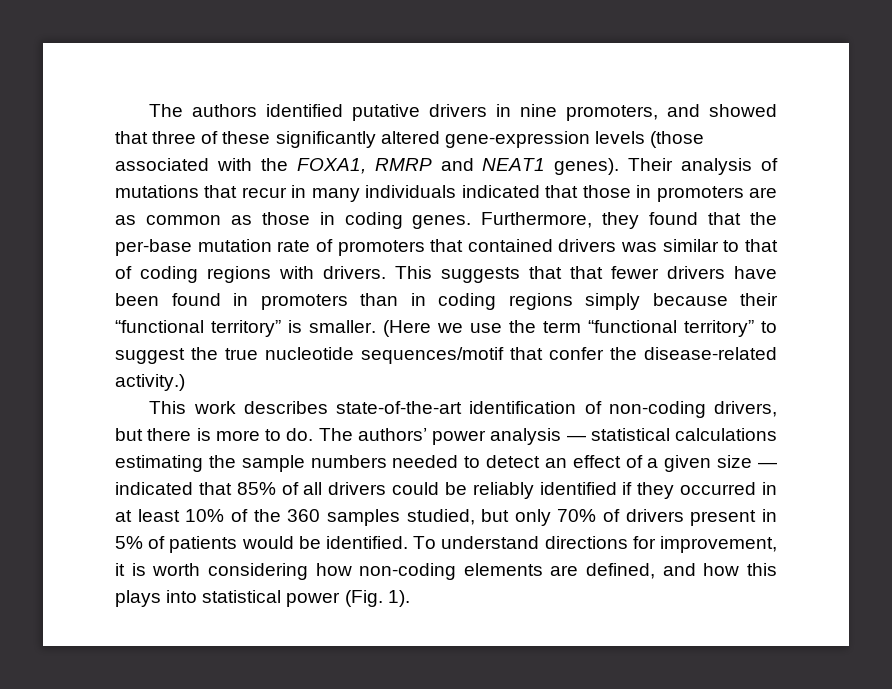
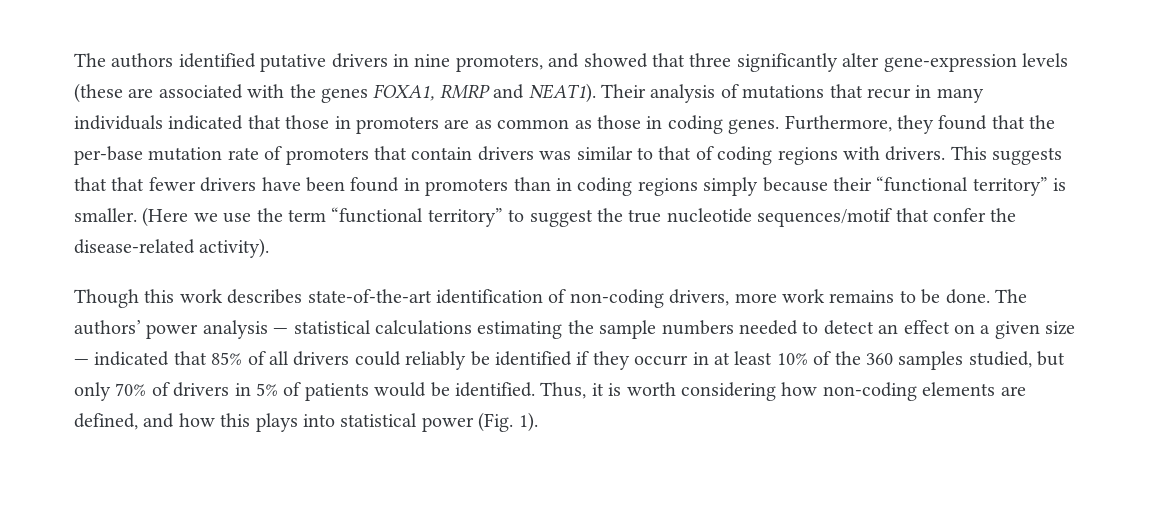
- The authors identified putative drivers in nine promoters, and showed that three of these significantly altered gene-expression levels (those associated with the FOXA1, RMRP and NEAT1 genes).
+ The authors identified putative drivers in nine promoters, and showed that three significantly alter gene-expression levels (these are associated with the genes FOXA1, RMRP and NEAT1).
- Furthermore, they found that the per-base mutation rate of promoters that contained drivers was similar to that of coding regions with drivers.
+ Furthermore, they found that the per-base mutation rate of promoters that contain drivers was similar to that of coding regions with drivers.
- (Here we use the term “functional territory” to suggest the true nucleotide sequences/motif that confer the disease-related activity.)
- This work describes state-of-the-art identification of non-coding drivers, but there is more to do.
+ (Here we use the term “functional territory” to suggest the true nucleotide sequences/motif that confer the disease-related activity).
+ Though this work describes state-of-the-art identification of non-coding drivers, more work remains to be done.
- The authors’ power analysis — statistical calculations estimating the sample numbers needed to detect an effect of a given size — indicated that 85% of all drivers could be reliably identified if they occurred in at least 10% of the 360 samples studied, but only 70% of drivers present in 5% of patients would be identified.
+ The authors’ power analysis — statistical calculations estimating the sample numbers needed to detect an effect on a given size — indicated that 85% of all drivers could reliably be identified if they occurr in at least 10% of the 360 samples studied, but only 70% of drivers in 5% of patients would be identified.
- To understand directions for improvement, it is worth considering how non-coding elements are defined, and how this plays into statistical power (Fig. 1).
+ Thus, it is worth considering how non-coding elements are defined, and how this plays into statistical power (Fig. 1).

